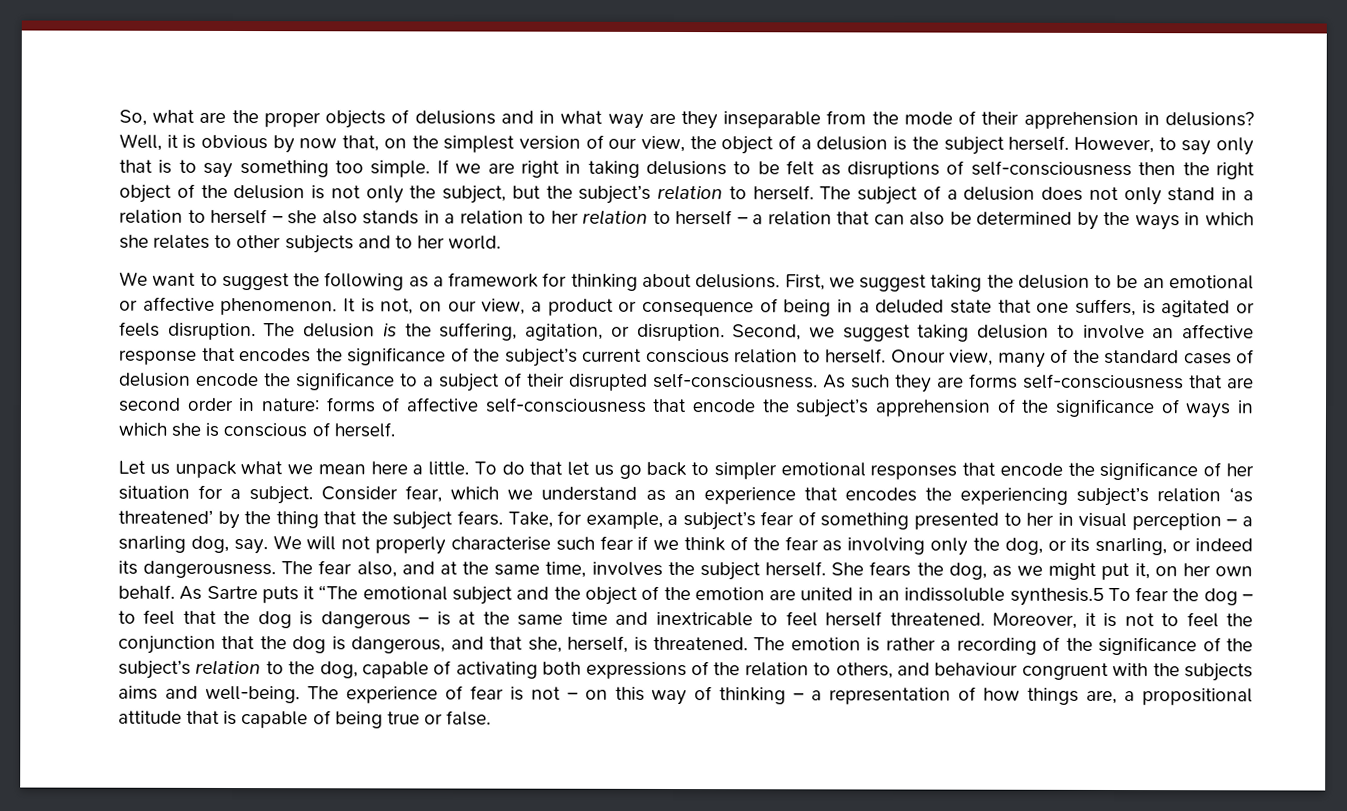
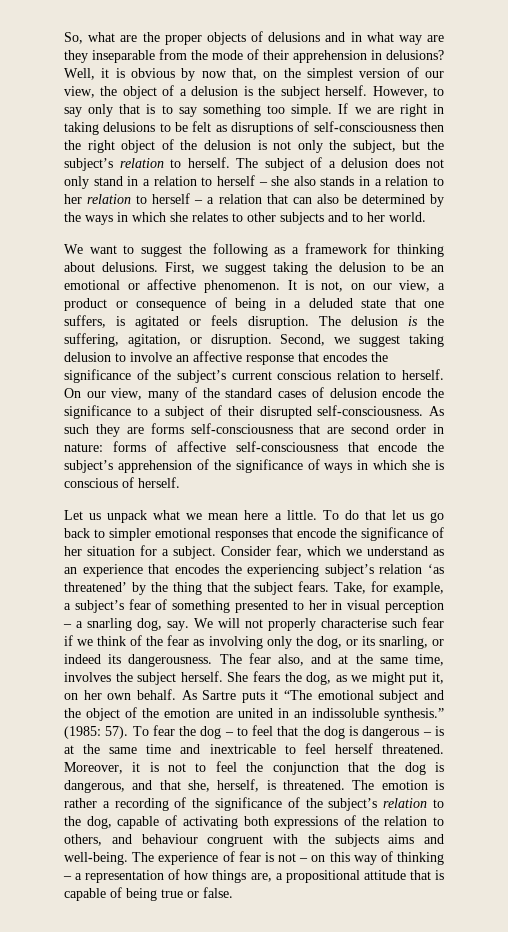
- Onour view, many of the standard cases of delusion encode the significance to a subject of their disrupted self-consciousness.
+ On our view, many of the standard cases of delusion encode the significance to a subject of their disrupted self-consciousness.
- As Sartre puts it “The emotional subject and the object of the emotion are united in an indissoluble synthesis.5 To fear the dog – to feel that the dog is dangerous – is at the same time and inextricable to feel herself threatened.
+ As Sartre puts it “The emotional subject and the object of the emotion are united in an indissoluble synthesis.” (1985: 57). To fear the dog – to feel that the dog is dangerous – is at the same time and inextricable to feel herself threatened.

